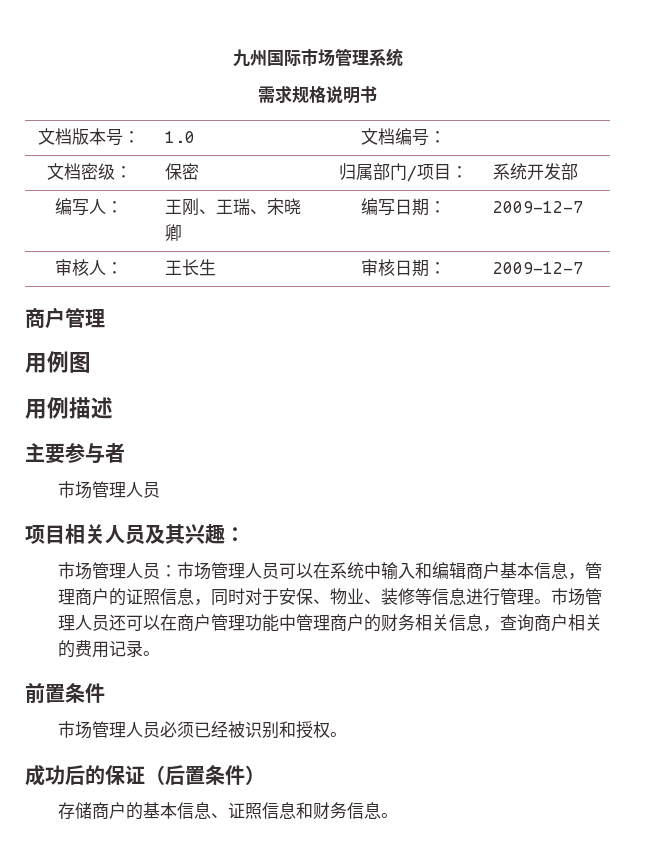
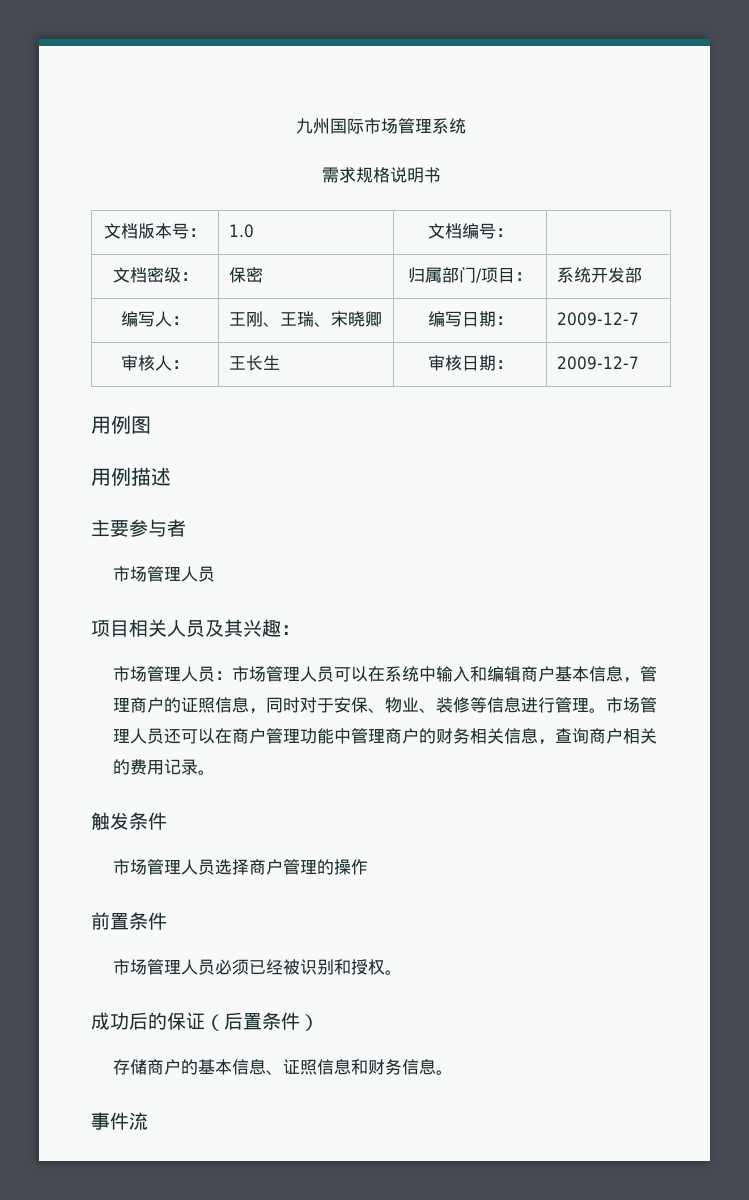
  审核人： | 王长生 | 审核日期： | 2009-12-7
- 商户管理
+ 触发条件
+ 市场管理人员选择商户管理的操作
+ 事件流

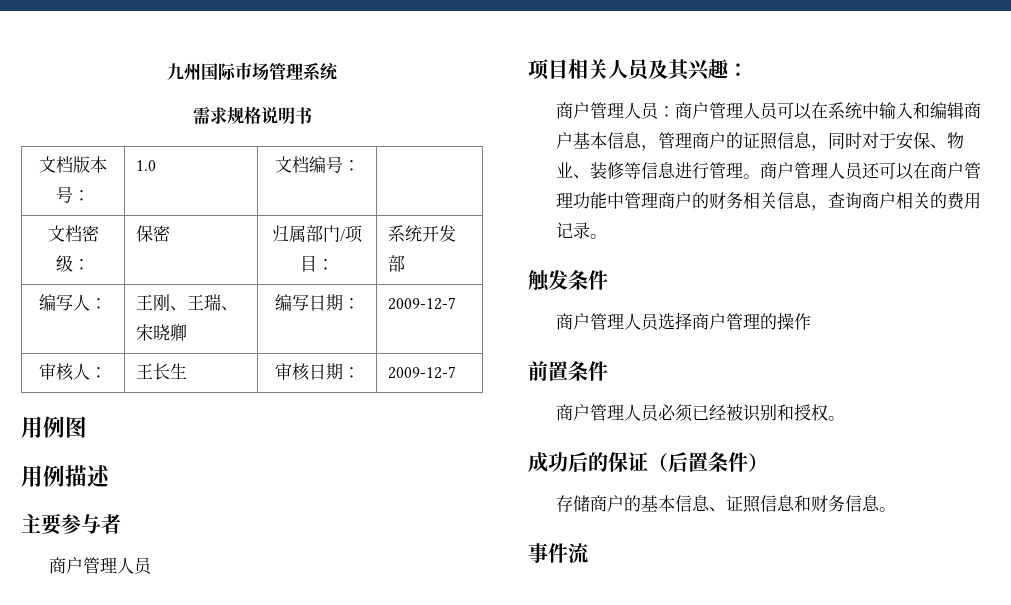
  主要参与者
- 市场管理人员
+ 商户管理人员
- 市场管理人员：市场管理人员可以在系统中输入和编辑商户基本信息，管理商户的证照信息，同时对于安保、物业、装修等信息进行管理。
+ 商户管理人员：商户管理人员可以在系统中输入和编辑商户基本信息，管理商户的证照信息，同时对于安保、物业、装修等信息进行管理。
- 市场管理人员还可以在商户管理功能中管理商户的财务相关信息，查询商户相关的费用记录。
+ 商户管理人员还可以在商户管理功能中管理商户的财务相关信息，查询商户相关的费用记录。
- 市场管理人员选择商户管理的操作
+ 商户管理人员选择商户管理的操作
- 市场管理人员必须已经被识别和授权。
+ 商户管理人员必须已经被识别和授权。

